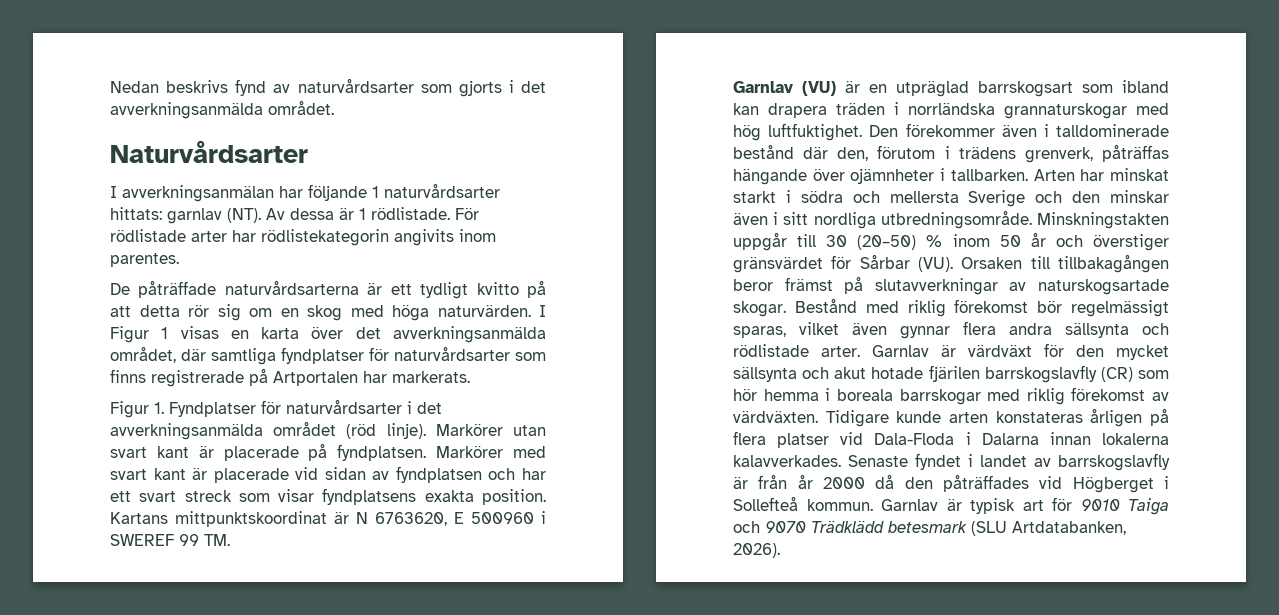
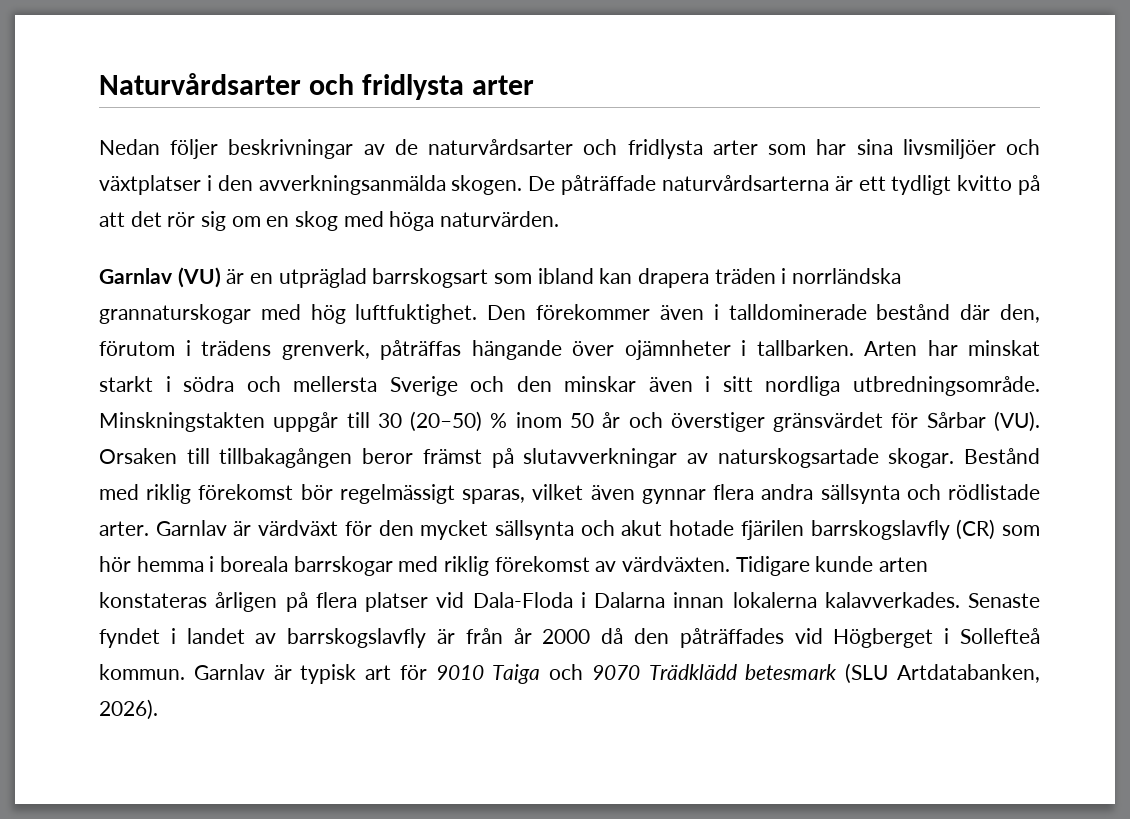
- Nedan beskrivs fynd av naturvårdsarter som gjorts i det avverkningsanmälda området.
- Naturvårdsarter
- I avverkningsanmälan har följande 1 naturvårdsarter hittats: garnlav (NT). Av dessa är 1 rödlistade. För rödlistade arter har rödlistekategorin angivits inom parentes.
- De påträffade naturvårdsarterna är ett tydligt kvitto på att detta rör sig om en skog med höga naturvärden. I Figur 1 visas en karta över det avverkningsanmälda området, där samtliga fyndplatser för naturvårdsarter som finns registrerade på Artportalen har markerats.
- Figur 1. Fyndplatser för naturvårdsarter i det avverkningsanmälda området (röd linje). Markörer utan svart kant är placerade på fyndplatsen. Markörer med svart kant är placerade vid sidan av fyndplatsen och har ett svart streck som visar fyndplatsens exakta position. Kartans mittpunktskoordinat är N 6763620, E 500960 i SWEREF 99 TM.
+ Naturvårdsarter och fridlysta arter
+ Nedan följer beskrivningar av de naturvårdsarter och fridlysta arter som har sina livsmiljöer och växtplatser i den avverkningsanmälda skogen. De påträffade naturvårdsarterna är ett tydligt kvitto på att det rör sig om en skog med höga naturvärden.

